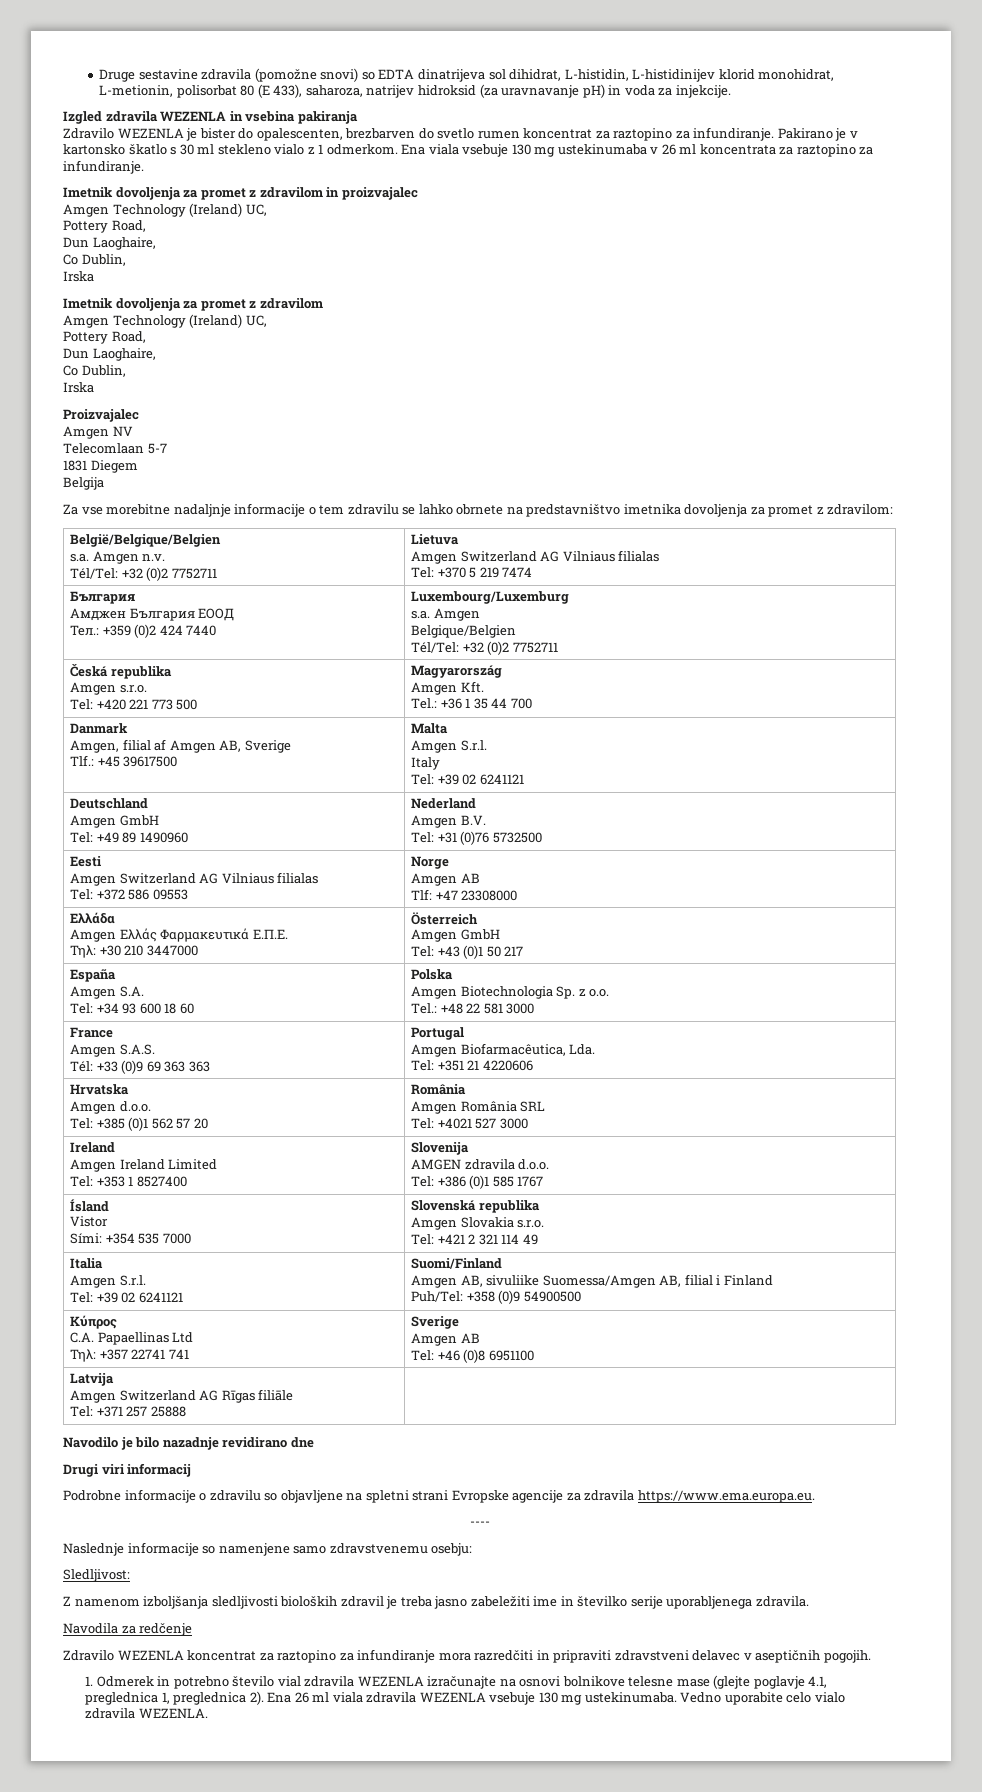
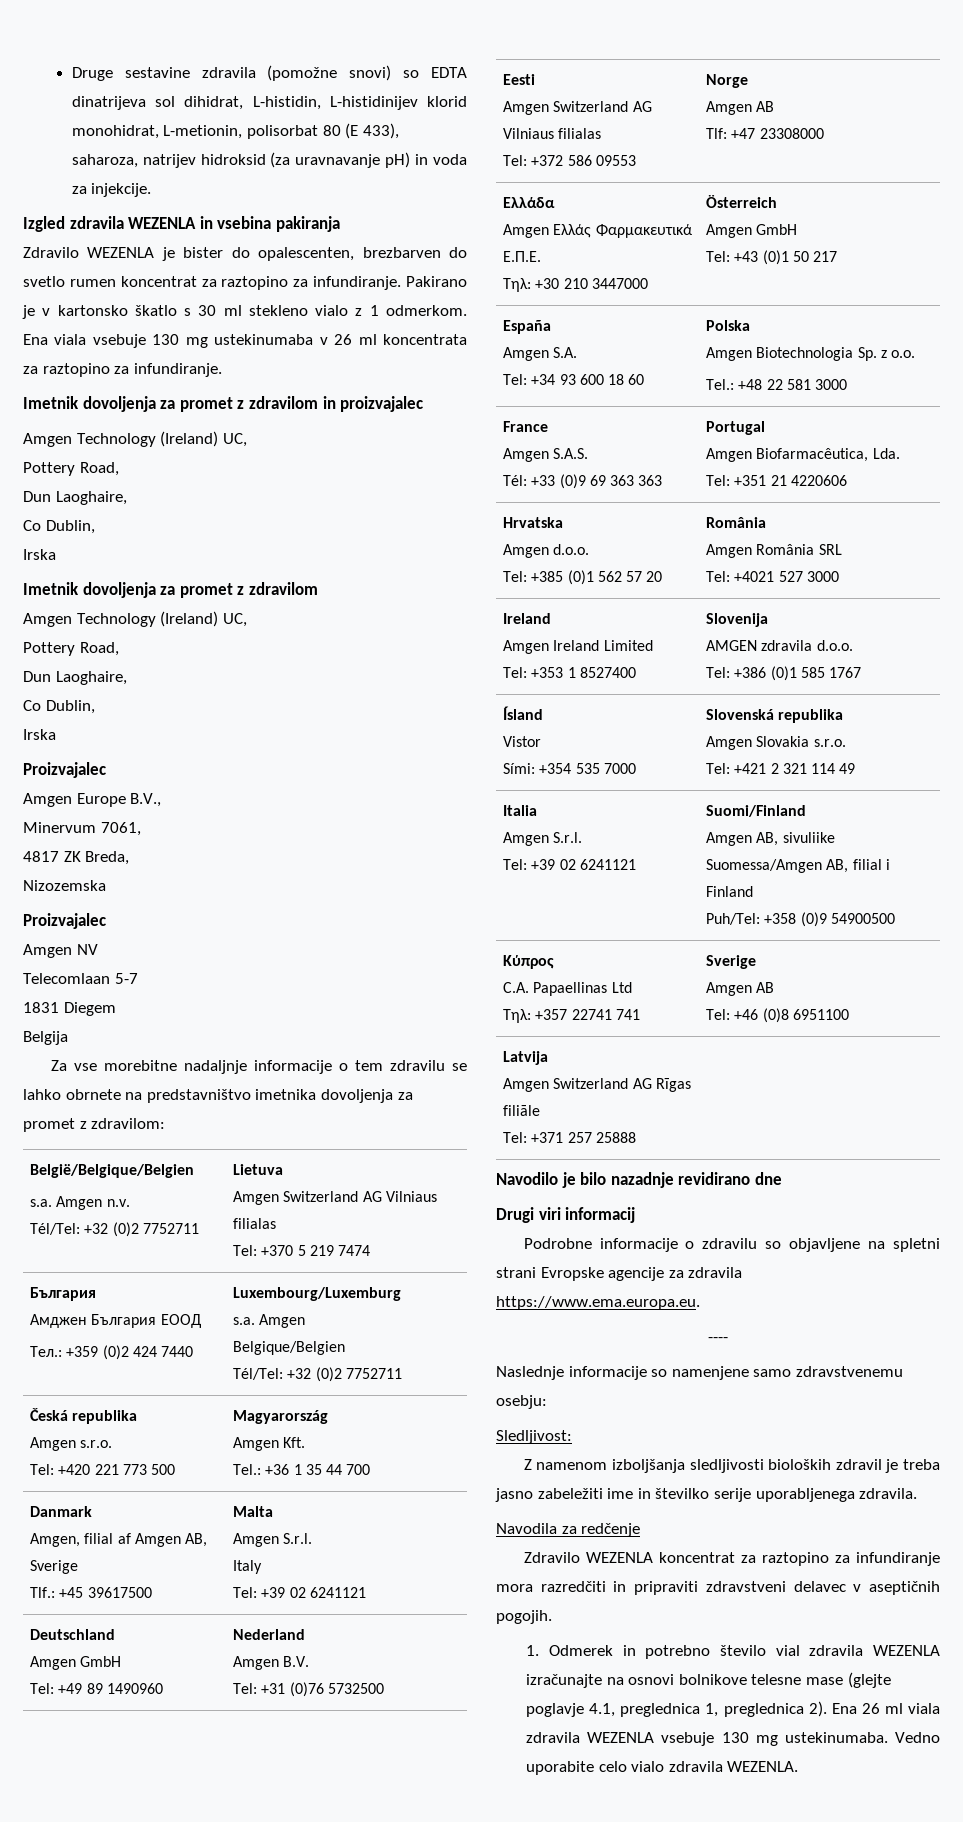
+ Amgen Europe B.V.,
+ Minervum 7061,
+ 4817 ZK Breda,
+ Nizozemska
+ Proizvajalec

